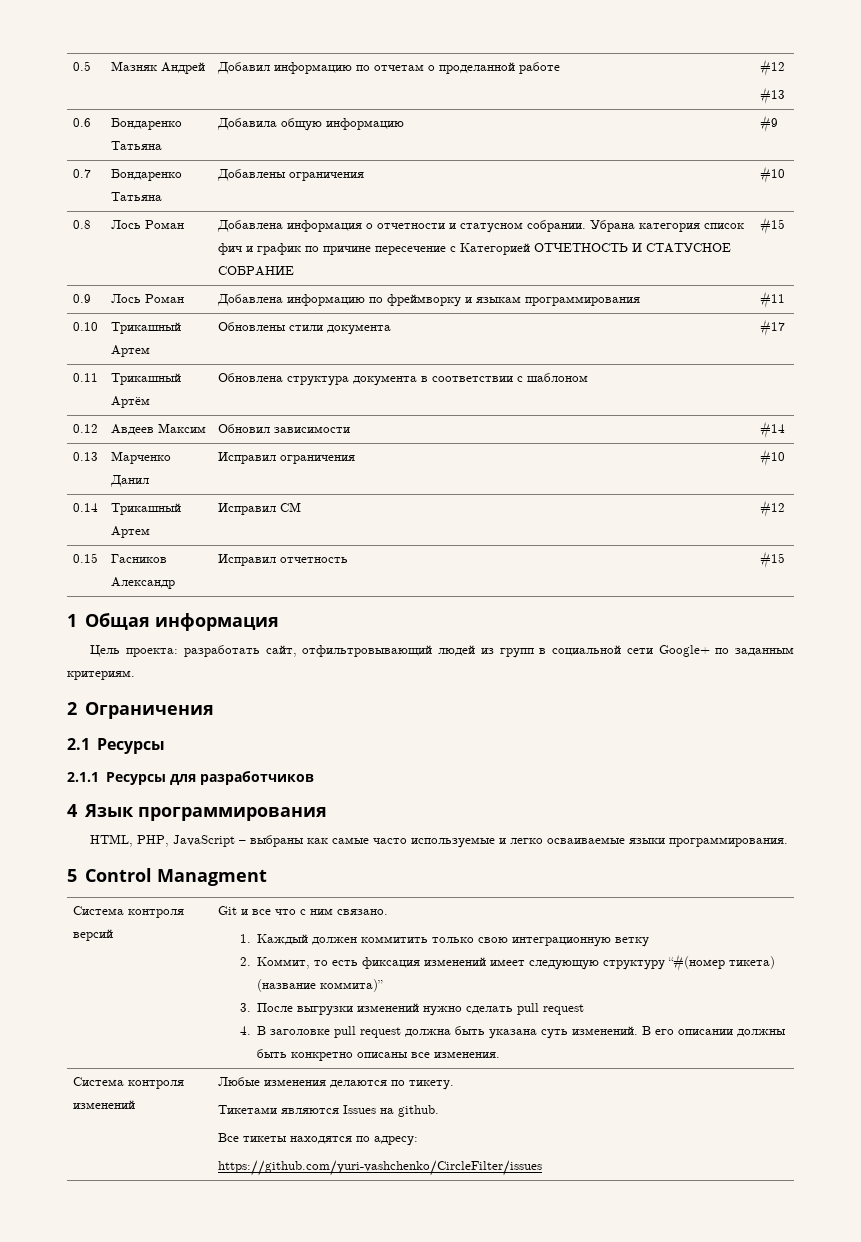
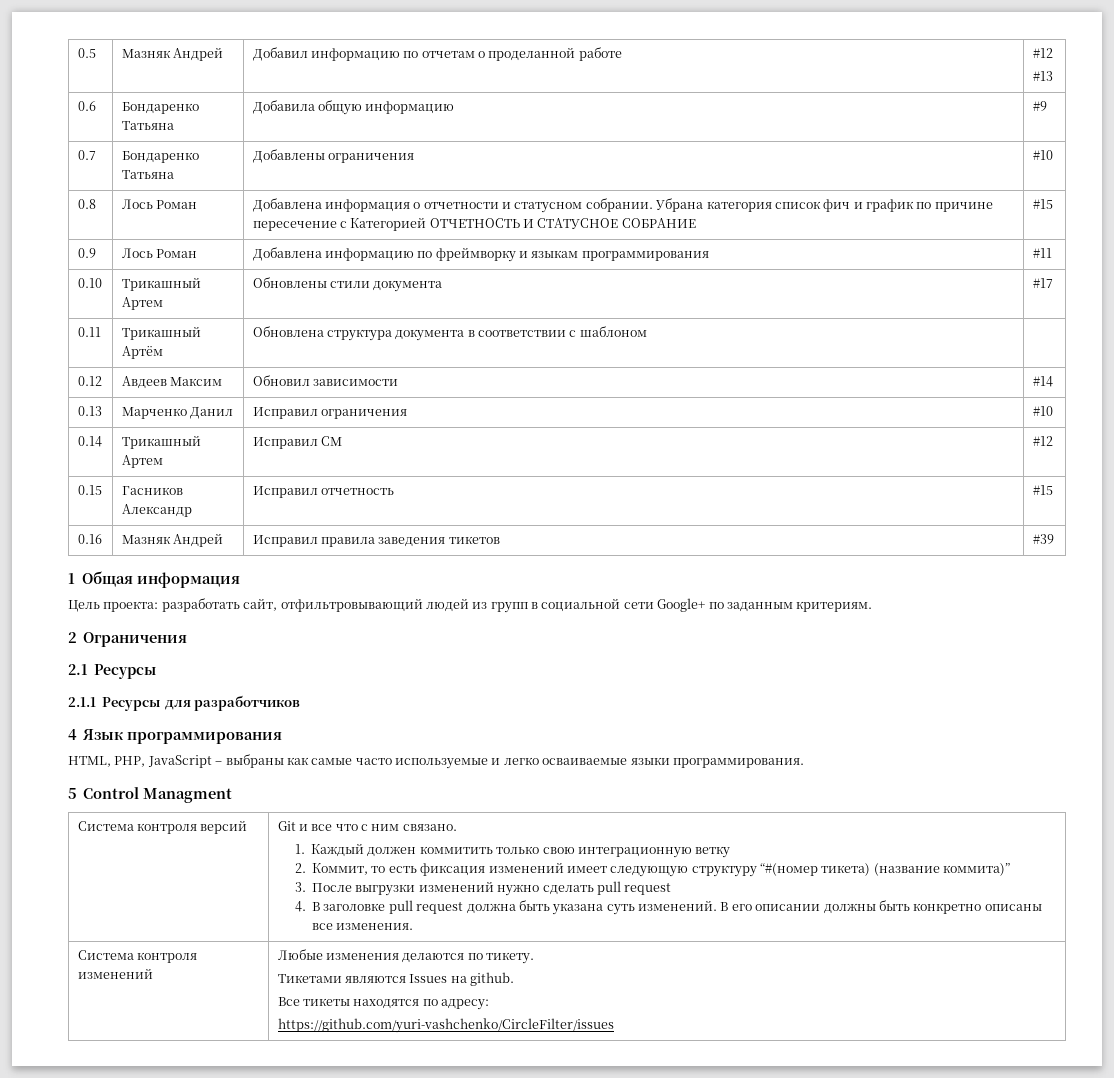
+ 0.16 | Мазняк Андрей | Исправил правила заведения тикетов | #39

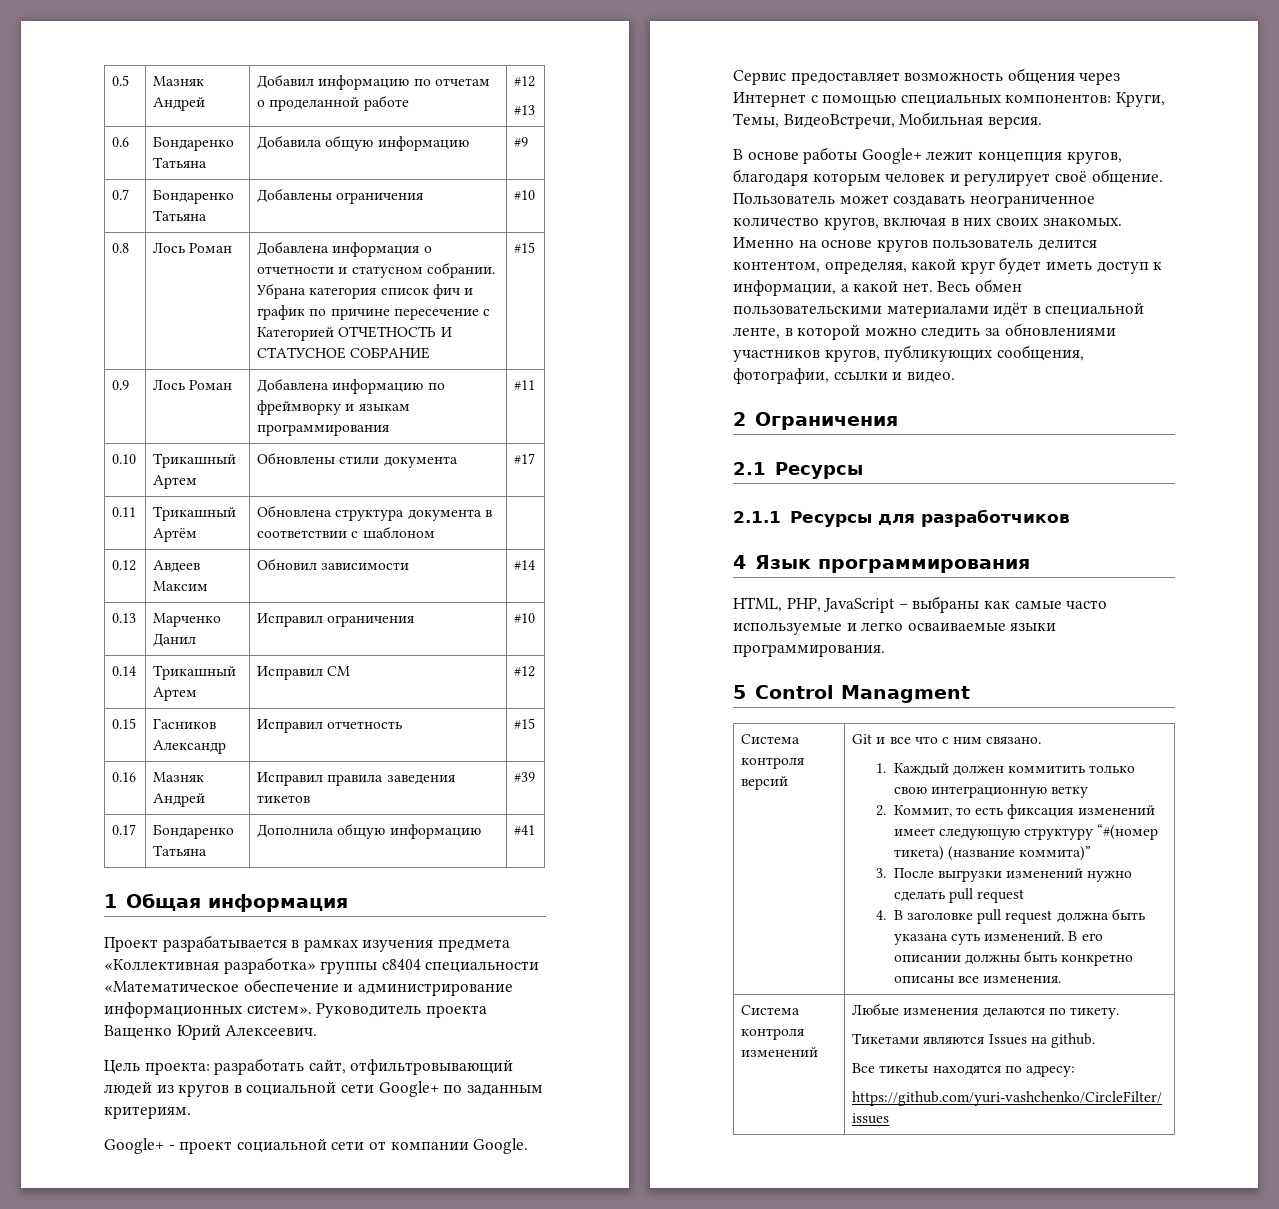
+ 0.17 | Бондаренко Татьяна | Дополнила общую информацию | #41
  1 Общая информация
+ Проект разрабатывается в рамках изучения предмета «Коллективная разработка» группы с8404 специальности «Математическое обеспечение и администрирование информационных систем». Руководитель проекта Ващенко Юрий Алексеевич.
- Цель проекта: разработать сайт, отфильтровывающий людей из групп в социальной сети Google+ по заданным критериям.
+ Цель проекта: разработать сайт, отфильтровывающий людей из кругов в социальной сети Google+ по заданным критериям.
+ Google+ - проект социальной сети от компании Google. Сервис предоставляет возможность общения через Интернет с помощью специальных компонентов: Круги, Темы, ВидеоВстречи, Мобильная версия.
+ В основе работы Google+ лежит концепция кругов, благодаря которым человек и регулирует своё общение. Пользователь может создавать неограниченное количество кругов, включая в них своих знакомых. Именно на основе кругов пользователь делится контентом, определяя, какой круг будет иметь доступ к информации, а какой нет. Весь обмен пользовательскими материалами идёт в специальной ленте, в которой можно следить за обновлениями участников кругов, публикующих сообщения, фотографии, ссылки и видео.

